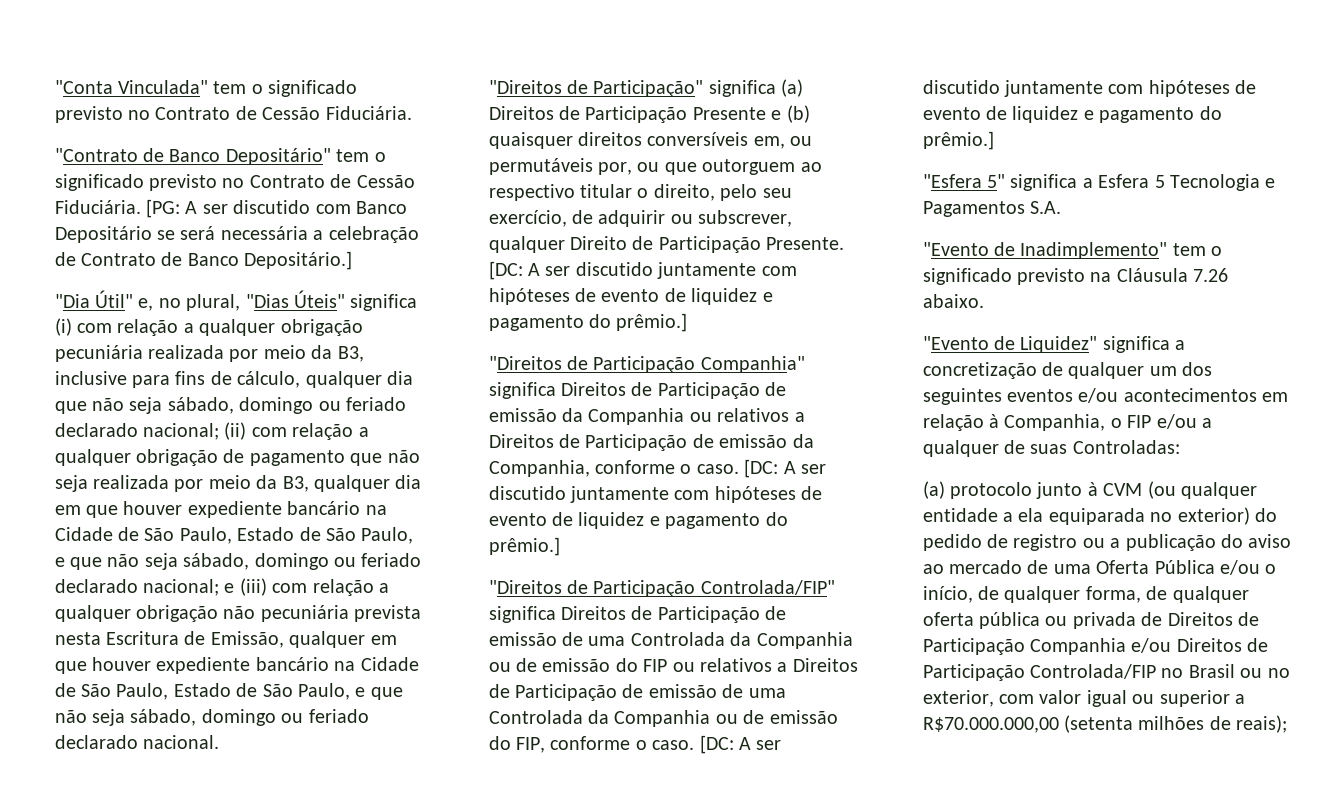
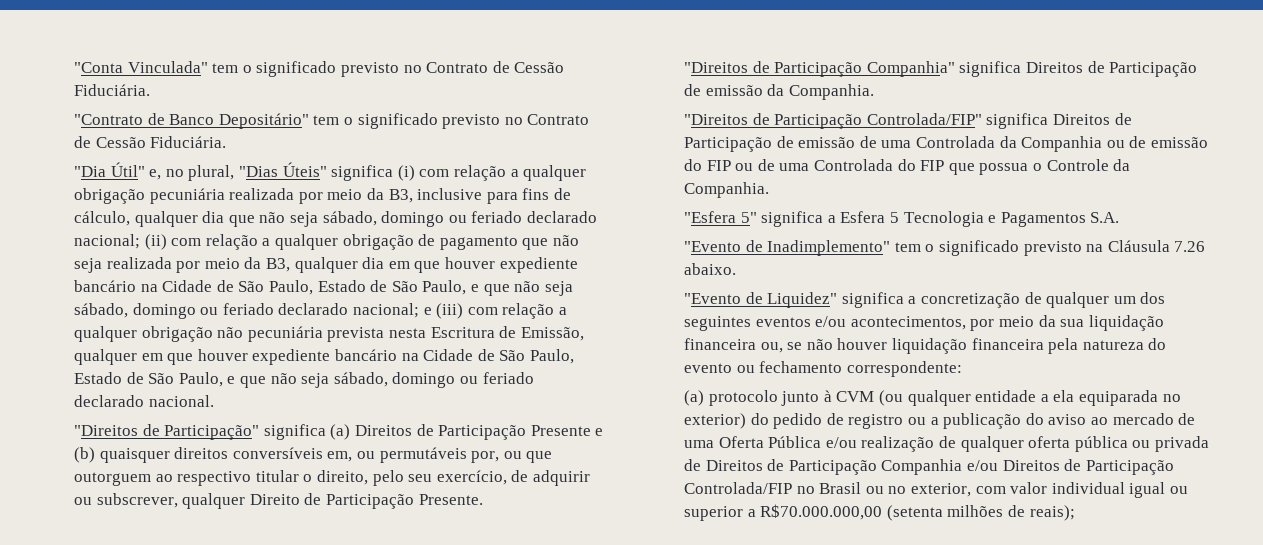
- [PG: A ser discutido com Banco Depositário se será necessária a celebração de Contrato de Banco Depositário.]
- "Direitos de Participação" significa (a) Direitos de Participação Presente e (b) quaisquer direitos conversíveis em, ou permutáveis por, ou que outorguem ao respectivo titular o direito, pelo seu exercício, de adquirir ou subscrever, qualquer Direito de Participação Presente. [DC: A ser discutido juntamente com hipóteses de evento de liquidez e pagamento do prêmio.]
+ "Direitos de Participação" significa (a) Direitos de Participação Presente e (b) quaisquer direitos conversíveis em, ou permutáveis por, ou que outorguem ao respectivo titular o direito, pelo seu exercício, de adquirir ou subscrever, qualquer Direito de Participação Presente.
- "Direitos de Participação Companhia" significa Direitos de Participação de emissão da Companhia ou relativos a Direitos de Participação de emissão da Companhia, conforme o caso. [DC: A ser discutido juntamente com hipóteses de evento de liquidez e pagamento do prêmio.]
+ "Direitos de Participação Companhia" significa Direitos de Participação de emissão da Companhia.
- "Direitos de Participação Controlada/FIP" significa Direitos de Participação de emissão de uma Controlada da Companhia ou de emissão do FIP ou relativos a Direitos de Participação de emissão de uma Controlada da Companhia ou de emissão do FIP, conforme o caso. [DC: A ser discutido juntamente com hipóteses de evento de liquidez e pagamento do prêmio.]
+ "Direitos de Participação Controlada/FIP" significa Direitos de Participação de emissão de uma Controlada da Companhia ou de emissão do FIP ou de uma Controlada do FIP que possua o Controle da Companhia.
- "Evento de Liquidez" significa a concretização de qualquer um dos seguintes eventos e/ou acontecimentos em relação à Companhia, o FIP e/ou a qualquer de suas Controladas:
+ "Evento de Liquidez" significa a concretização de qualquer um dos seguintes eventos e/ou acontecimentos, por meio da sua liquidação financeira ou, se não houver liquidação financeira pela natureza do evento ou fechamento correspondente:
- (a) protocolo junto à CVM (ou qualquer entidade a ela equiparada no exterior) do pedido de registro ou a publicação do aviso ao mercado de uma Oferta Pública e/ou o início, de qualquer forma, de qualquer oferta pública ou privada de Direitos de Participação Companhia e/ou Direitos de Participação Controlada/FIP no Brasil ou no exterior, com valor igual ou superior a R$70.000.000,00 (setenta milhões de reais);
+ (a) protocolo junto à CVM (ou qualquer entidade a ela equiparada no exterior) do pedido de registro ou a publicação do aviso ao mercado de uma Oferta Pública e/ou realização de qualquer oferta pública ou privada de Direitos de Participação Companhia e/ou Direitos de Participação Controlada/FIP no Brasil ou no exterior, com valor individual igual ou superior a R$70.000.000,00 (setenta milhões de reais);

